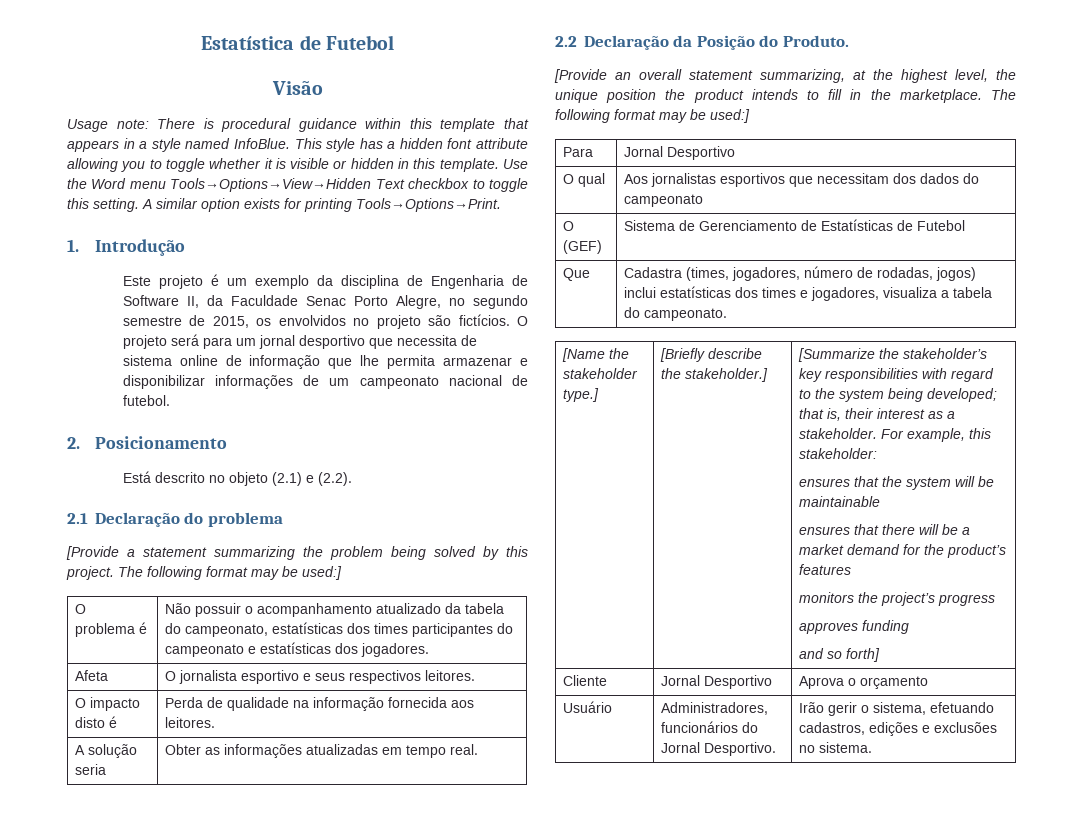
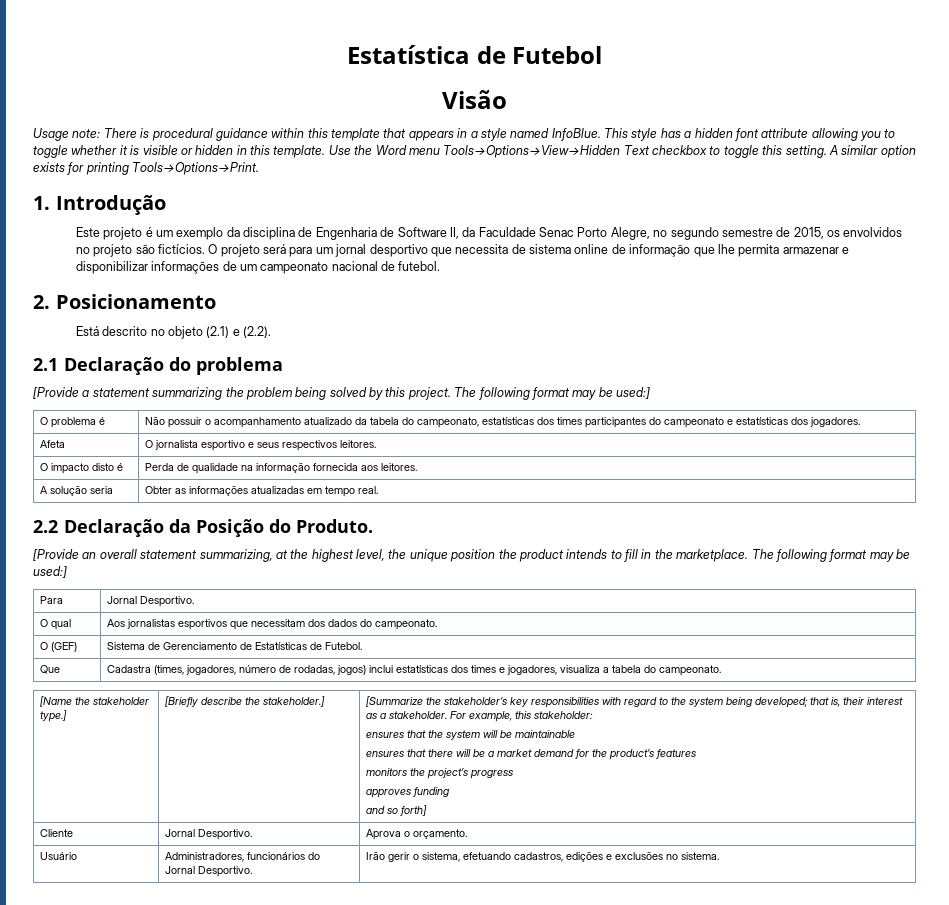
- Para | Jornal Desportivo
+ Para | Jornal Desportivo.
- O qual | Aos jornalistas esportivos que necessitam dos dados do campeonato
+ O qual | Aos jornalistas esportivos que necessitam dos dados do campeonato.
- O (GEF) | Sistema de Gerenciamento de Estatísticas de Futebol
+ O (GEF) | Sistema de Gerenciamento de Estatísticas de Futebol.
- Cliente | Jornal Desportivo | Aprova o orçamento
+ Cliente | Jornal Desportivo. | Aprova o orçamento.

